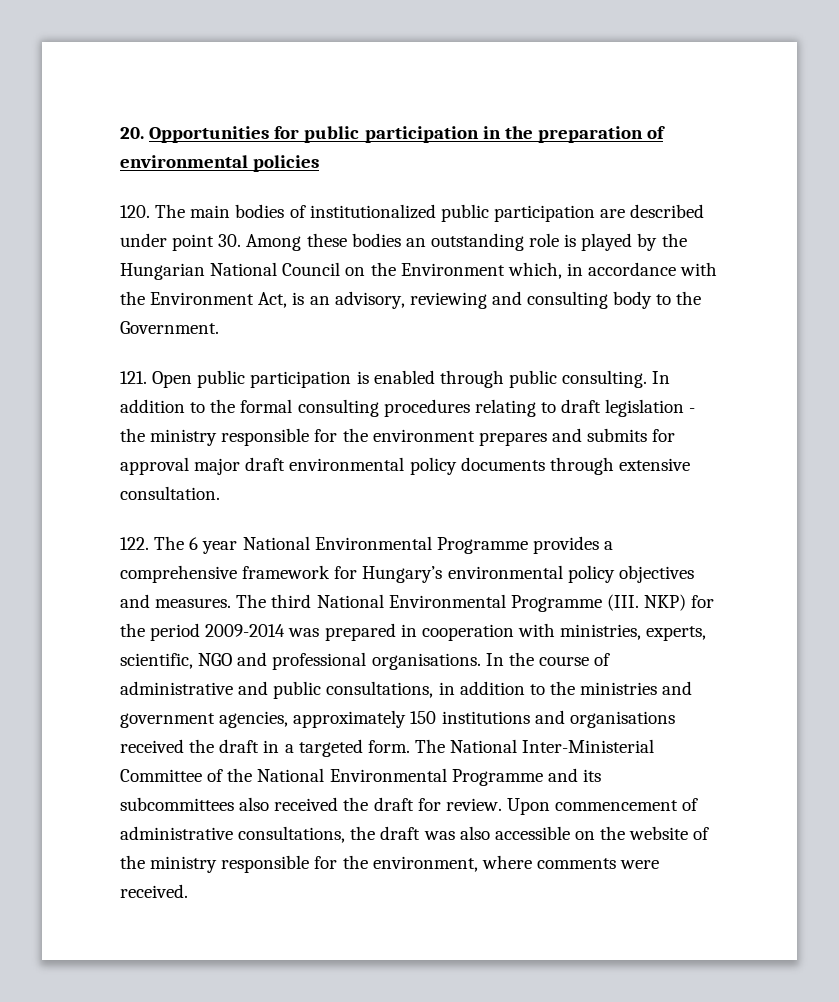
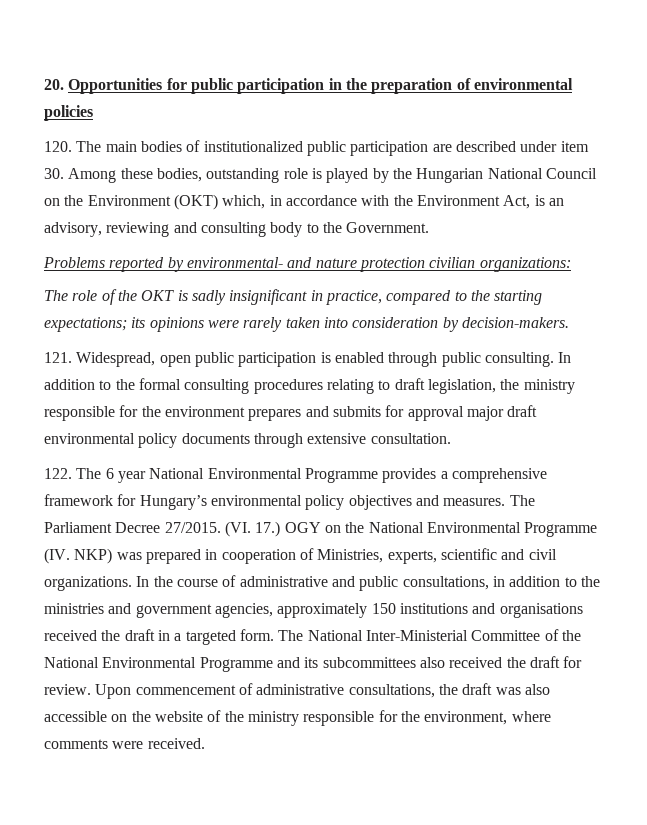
- 120. The main bodies of institutionalized public participation are described under point 30. Among these bodies an outstanding role is played by the Hungarian National Council on the Environment which, in accordance with the Environment Act, is an advisory, reviewing and consulting body to the Government.
+ 120. The main bodies of institutionalized public participation are described under item 30. Among these bodies, outstanding role is played by the Hungarian National Council on the Environment (OKT) which, in accordance with the Environment Act, is an advisory, reviewing and consulting body to the Government.
+ Problems reported by environmental- and nature protection civilian organizations:
+ The role of the OKT is sadly insignificant in practice, compared to the starting expectations; its opinions were rarely taken into consideration by decision-makers.
- 121. Open public participation is enabled through public consulting.
+ 121. Widespread, open public participation is enabled through public consulting.
- In addition to the formal consulting procedures relating to draft legislation - the ministry responsible for the environment prepares and submits for approval major draft environmental policy documents through extensive consultation.
+ In addition to the formal consulting procedures relating to draft legislation, the ministry responsible for the environment prepares and submits for approval major draft environmental policy documents through extensive consultation.
- The third National Environmental Programme (III. NKP) for the period 2009-2014 was prepared in cooperation with ministries, experts, scientific, NGO and professional organisations.
+ The Parliament Decree 27/2015. (VI. 17.) OGY on the National Environmental Programme (IV. NKP) was prepared in cooperation of Ministries, experts, scientific and civil organizations.

